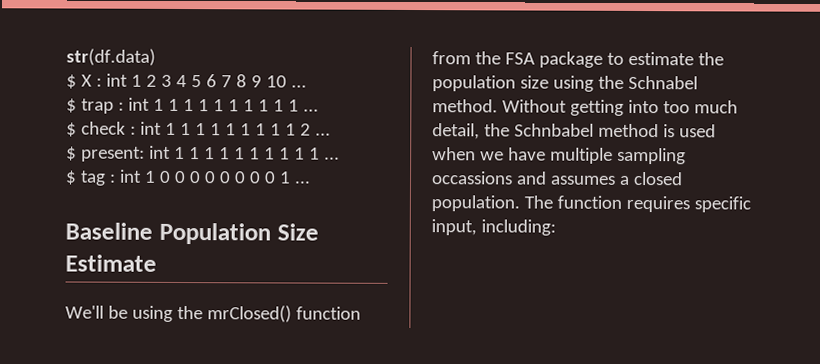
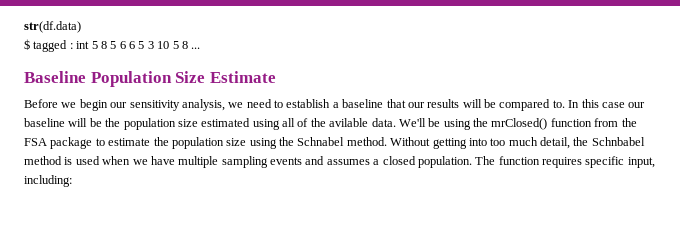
- $ X : int 1 2 3 4 5 6 7 8 9 10 ...
- $ trap : int 1 1 1 1 1 1 1 1 1 1 ...
- $ check : int 1 1 1 1 1 1 1 1 1 2 ...
- $ present: int 1 1 1 1 1 1 1 1 1 1 ...
- $ tag : int 1 0 0 0 0 0 0 0 0 1 ...
+ $ tagged : int 5 8 5 6 6 5 3 10 5 8 ...
+ Before we begin our sensitivity analysis, we need to establish a baseline that our results will be compared to. In this case our baseline will be the population size estimated using all of the avilable data.
- Without getting into too much detail, the Schnbabel method is used when we have multiple sampling occassions and assumes a closed population.
+ Without getting into too much detail, the Schnbabel method is used when we have multiple sampling events and assumes a closed population.

